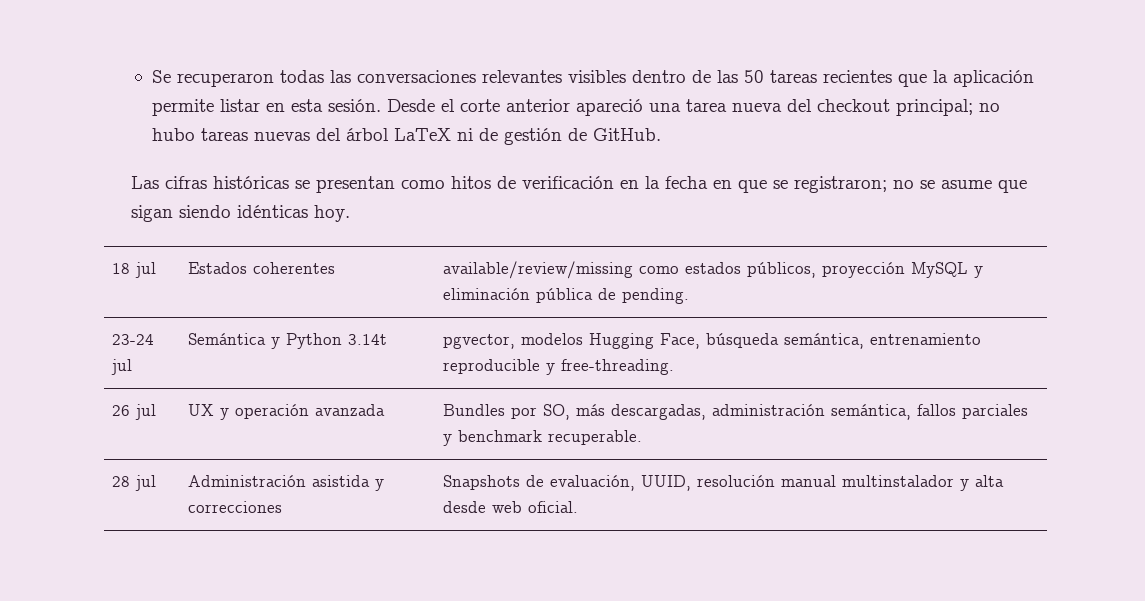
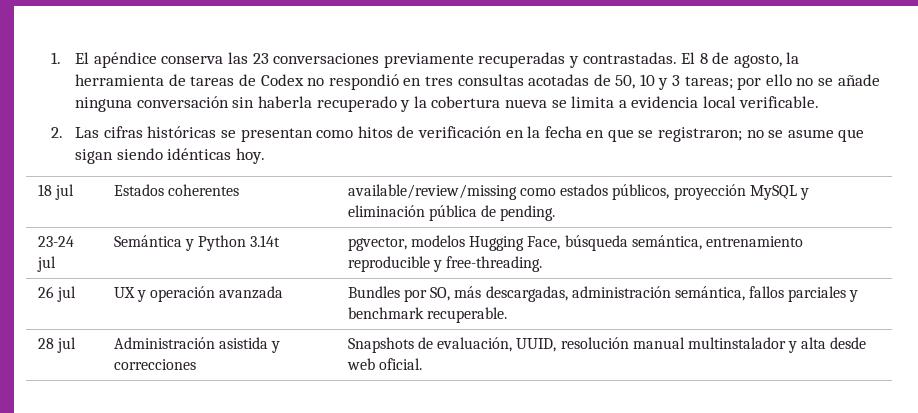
- Se recuperaron todas las conversaciones relevantes visibles dentro de las 50 tareas recientes que la aplicación permite listar en esta sesión. Desde el corte anterior apareció una tarea nueva del checkout principal; no hubo tareas nuevas del árbol LaTeX ni de gestión de GitHub.
- Las cifras históricas se presentan como hitos de verificación en la fecha en que se registraron; no se asume que sigan siendo idénticas hoy.
+ 1. El apéndice conserva las 23 conversaciones previamente recuperadas y contrastadas. El 8 de agosto, la herramienta de tareas de Codex no respondió en tres consultas acotadas de 50, 10 y 3 tareas; por ello no se añade ninguna conversación sin haberla recuperado y la cobertura nueva se limita a evidencia local verificable.
+ 2. Las cifras históricas se presentan como hitos de verificación en la fecha en que se registraron; no se asume que sigan siendo idénticas hoy.

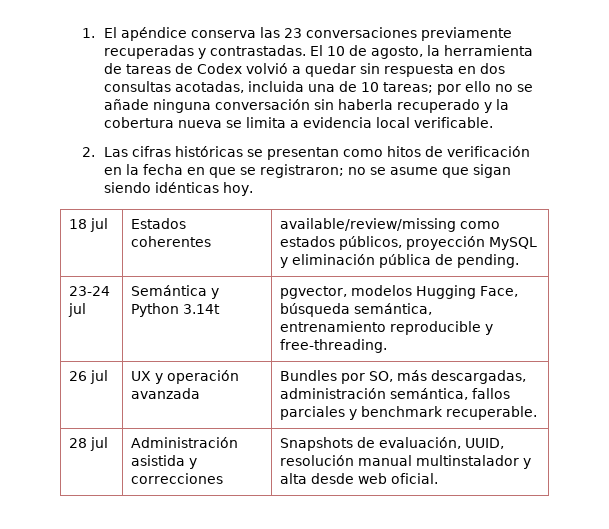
- El 8 de agosto, la herramienta de tareas de Codex no respondió en tres consultas acotadas de 50, 10 y 3 tareas; por ello no se añade ninguna conversación sin haberla recuperado y la cobertura nueva se limita a evidencia local verificable.
+ El 10 de agosto, la herramienta de tareas de Codex volvió a quedar sin respuesta en dos consultas acotadas, incluida una de 10 tareas; por ello no se añade ninguna conversación sin haberla recuperado y la cobertura nueva se limita a evidencia local verificable.

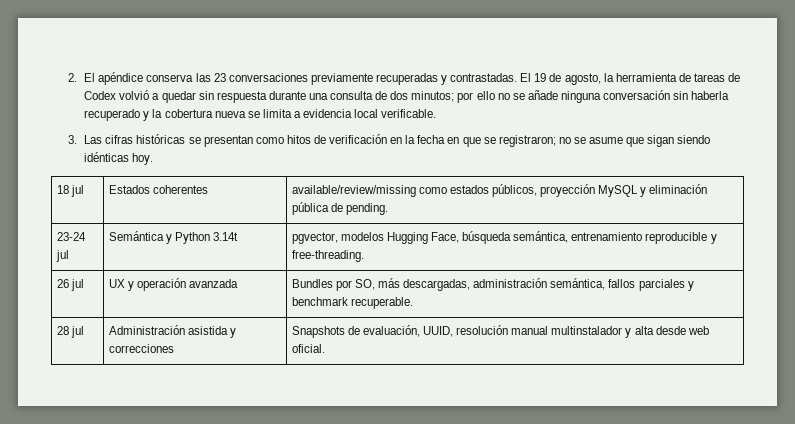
- 1. El apéndice conserva las 23 conversaciones previamente recuperadas y contrastadas.
+ 2. El apéndice conserva las 23 conversaciones previamente recuperadas y contrastadas.
- El 10 de agosto, la herramienta de tareas de Codex volvió a quedar sin respuesta en dos consultas acotadas, incluida una de 10 tareas; por ello no se añade ninguna conversación sin haberla recuperado y la cobertura nueva se limita a evidencia local verificable.
+ El 19 de agosto, la herramienta de tareas de Codex volvió a quedar sin respuesta durante una consulta de dos minutos; por ello no se añade ninguna conversación sin haberla recuperado y la cobertura nueva se limita a evidencia local verificable.
- 2. Las cifras históricas se presentan como hitos de verificación en la fecha en que se registraron; no se asume que sigan siendo idénticas hoy.
+ 3. Las cifras históricas se presentan como hitos de verificación en la fecha en que se registraron; no se asume que sigan siendo idénticas hoy.

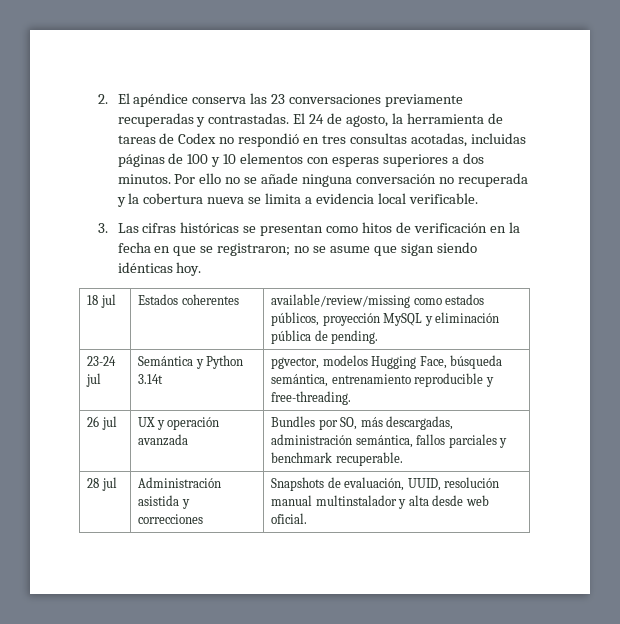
- El 19 de agosto, la herramienta de tareas de Codex volvió a quedar sin respuesta durante una consulta de dos minutos; por ello no se añade ninguna conversación sin haberla recuperado y la cobertura nueva se limita a evidencia local verificable.
+ El 24 de agosto, la herramienta de tareas de Codex no respondió en tres consultas acotadas, incluidas páginas de 100 y 10 elementos con esperas superiores a dos minutos. Por ello no se añade ninguna conversación no recuperada y la cobertura nueva se limita a evidencia local verificable.

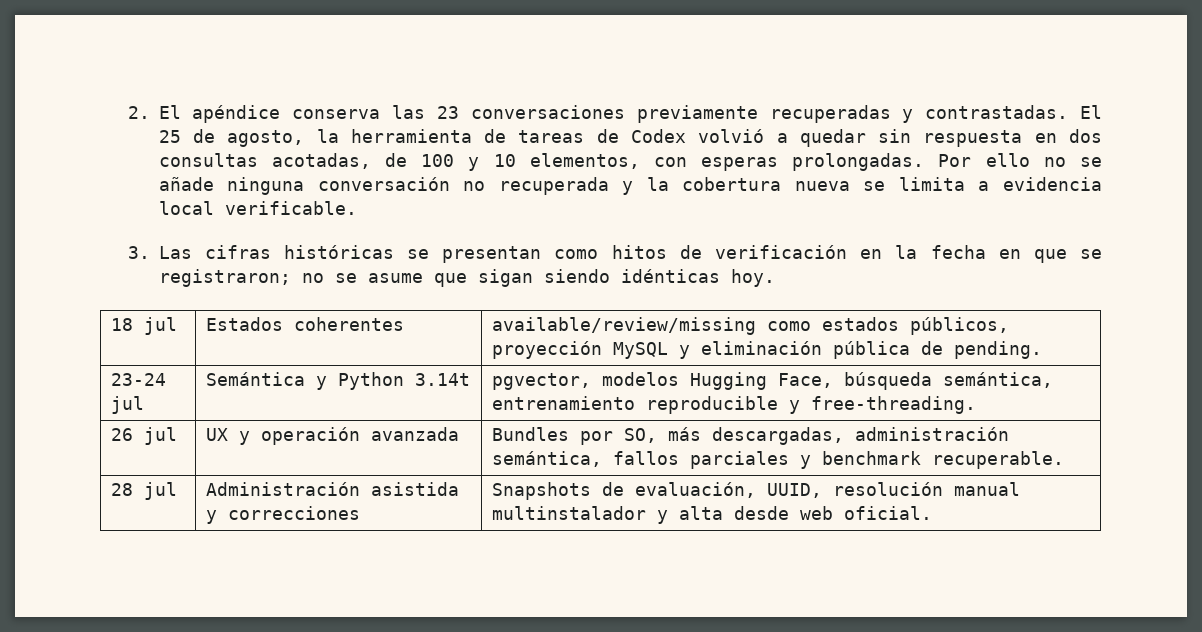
- El 24 de agosto, la herramienta de tareas de Codex no respondió en tres consultas acotadas, incluidas páginas de 100 y 10 elementos con esperas superiores a dos minutos.
+ El 25 de agosto, la herramienta de tareas de Codex volvió a quedar sin respuesta en dos consultas acotadas, de 100 y 10 elementos, con esperas prolongadas.

